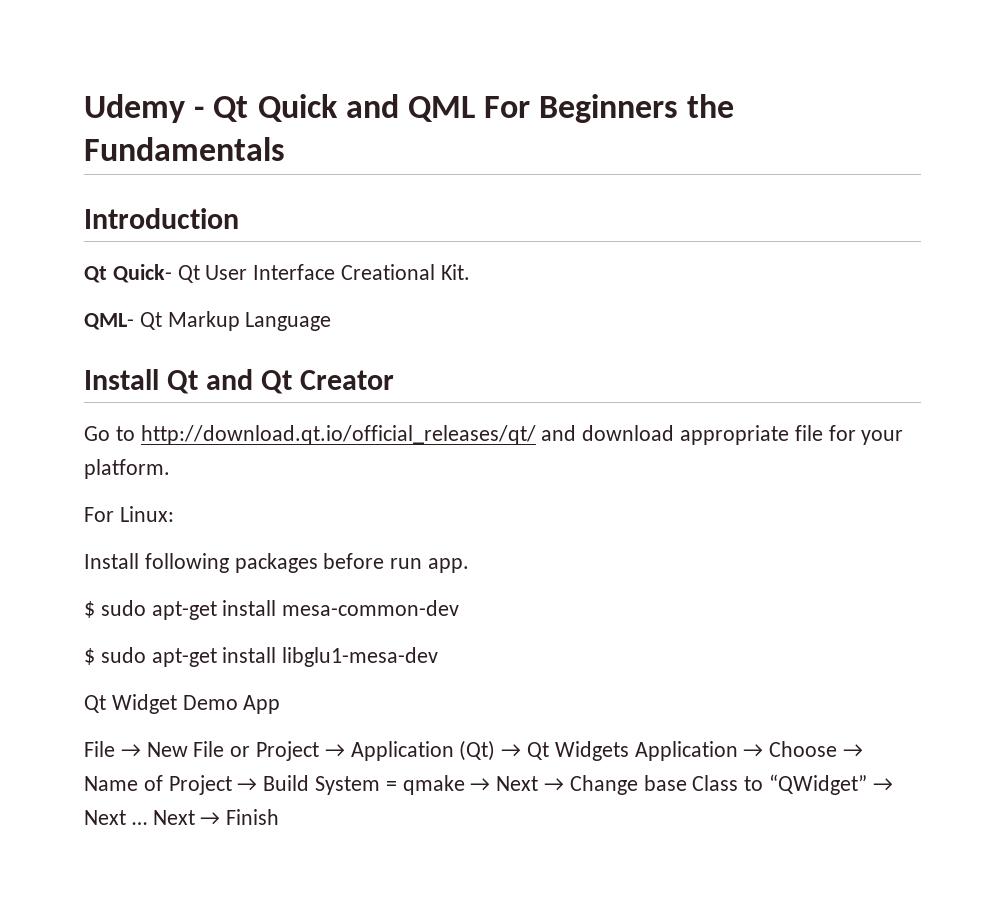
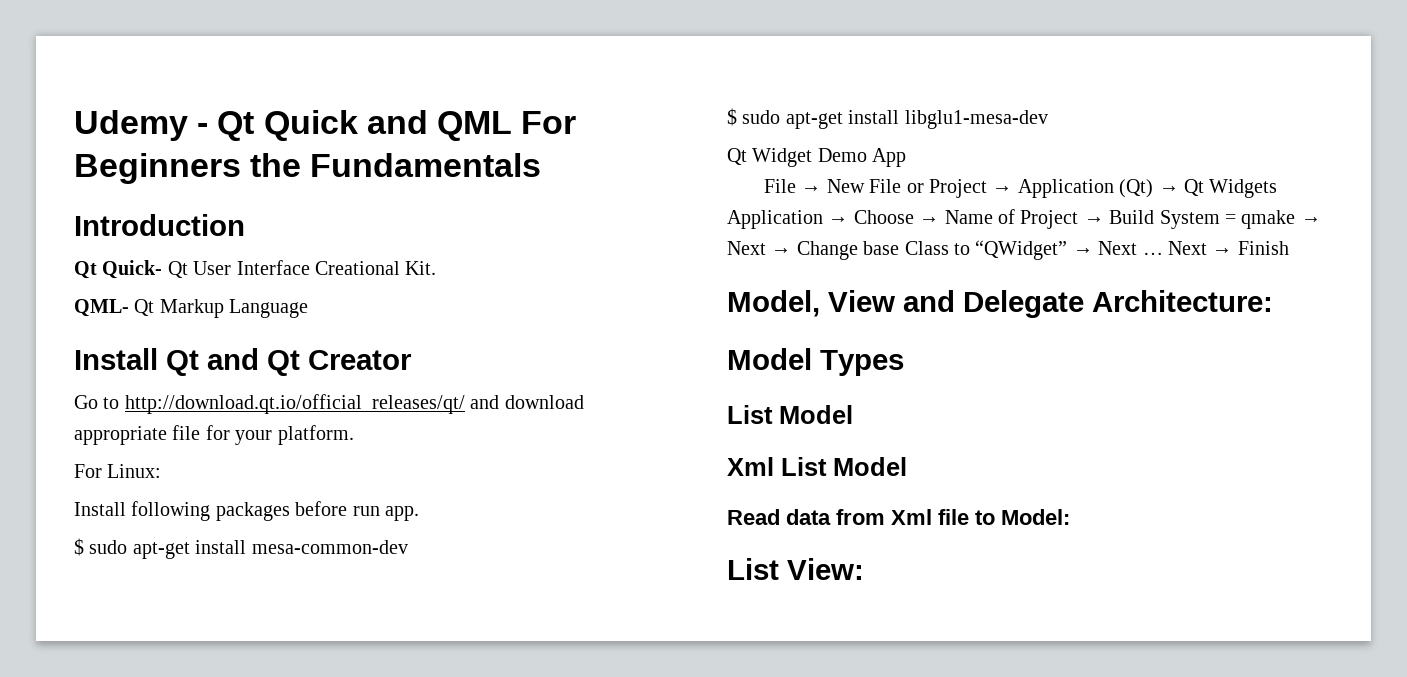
+ Model, View and Delegate Architecture:
+ Model Types
+ List Model
+ Xml List Model
+ Read data from Xml file to Model:
+ List View:

